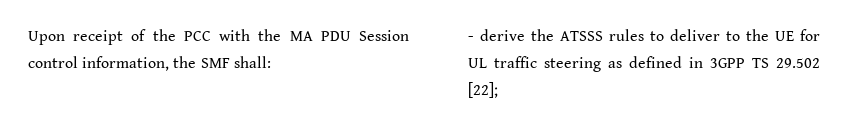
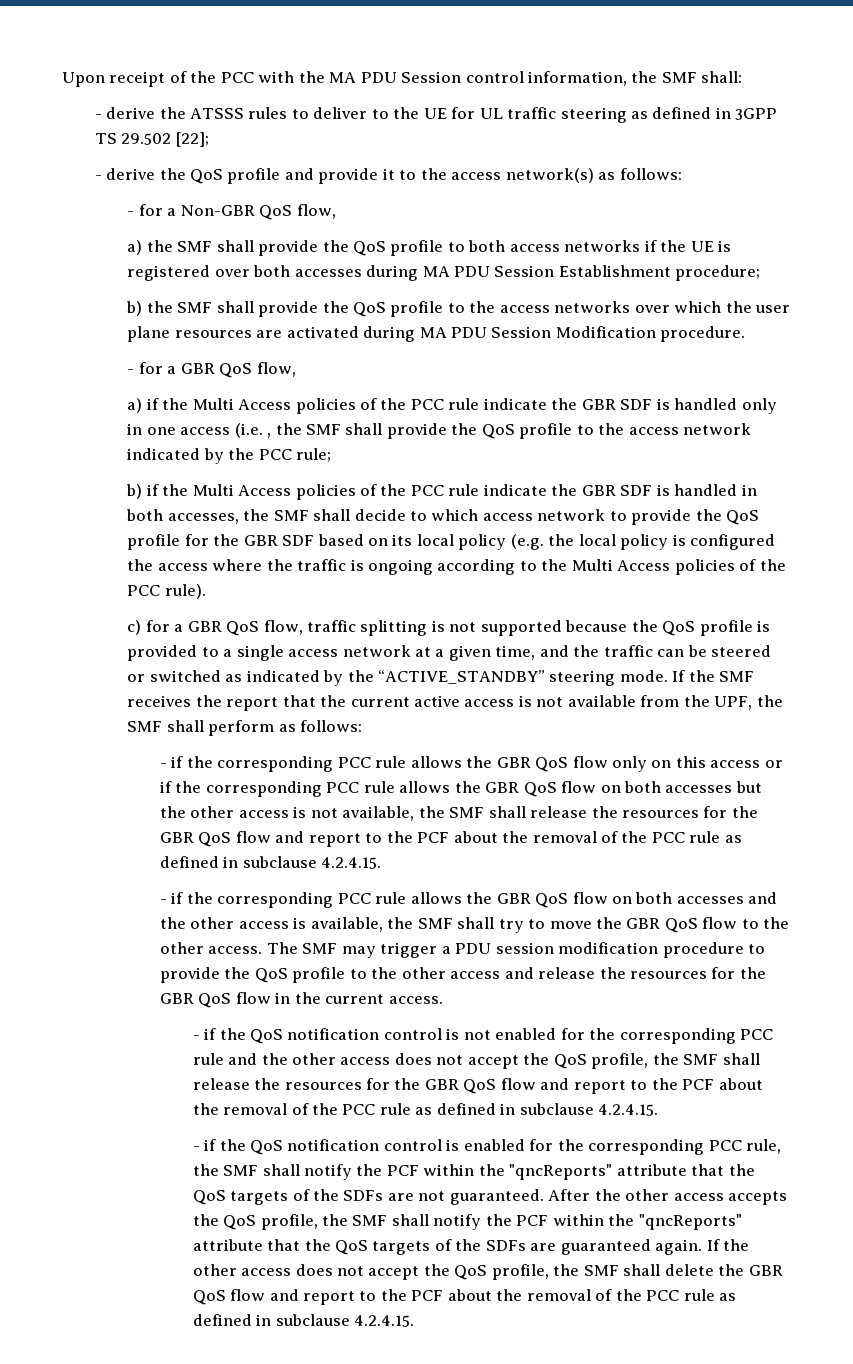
+ - derive the QoS profile and provide it to the access network(s) as follows:
+ - for a Non-GBR QoS flow,
+ a) the SMF shall provide the QoS profile to both access networks if the UE is registered over both accesses during MA PDU Session Establishment procedure;
+ b) the SMF shall provide the QoS profile to the access networks over which the user plane resources are activated during MA PDU Session Modification procedure.
+ - for a GBR QoS flow,
+ a) if the Multi Access policies of the PCC rule indicate the GBR SDF is handled only in one access (i.e. , the SMF shall provide the QoS profile to the access network indicated by the PCC rule;
+ b) if the Multi Access policies of the PCC rule indicate the GBR SDF is handled in both accesses, the SMF shall decide to which access network to provide the QoS profile for the GBR SDF based on its local policy (e.g. the local policy is configured the access where the traffic is ongoing according to the Multi Access policies of the PCC rule).
+ c) for a GBR QoS flow, traffic splitting is not supported because the QoS profile is provided to a single access network at a given time, and the traffic can be steered or switched as indicated by the “ACTIVE_STANDBY” steering mode. If the SMF receives the report that the current active access is not available from the UPF, the SMF shall perform as follows:
+ - if the corresponding PCC rule allows the GBR QoS flow only on this access or if the corresponding PCC rule allows the GBR QoS flow on both accesses but the other access is not available, the SMF shall release the resources for the GBR QoS flow and report to the PCF about the removal of the PCC rule as defined in subclause 4.2.4.15.
+ - if the corresponding PCC rule allows the GBR QoS flow on both accesses and the other access is available, the SMF shall try to move the GBR QoS flow to the other access. The SMF may trigger a PDU session modification procedure to provide the QoS profile to the other access and release the resources for the GBR QoS flow in the current access.
+ - if the QoS notification control is not enabled for the corresponding PCC rule and the other access does not accept the QoS profile, the SMF shall release the resources for the GBR QoS flow and report to the PCF about the removal of the PCC rule as defined in subclause 4.2.4.15.
+ - if the QoS notification control is enabled for the corresponding PCC rule, the SMF shall notify the PCF within the "qncReports" attribute that the QoS targets of the SDFs are not guaranteed. After the other access accepts the QoS profile, the SMF shall notify the PCF within the "qncReports" attribute that the QoS targets of the SDFs are guaranteed again. If the other access does not accept the QoS profile, the SMF shall delete the GBR QoS flow and report to the PCF about the removal of the PCC rule as defined in subclause 4.2.4.15.

